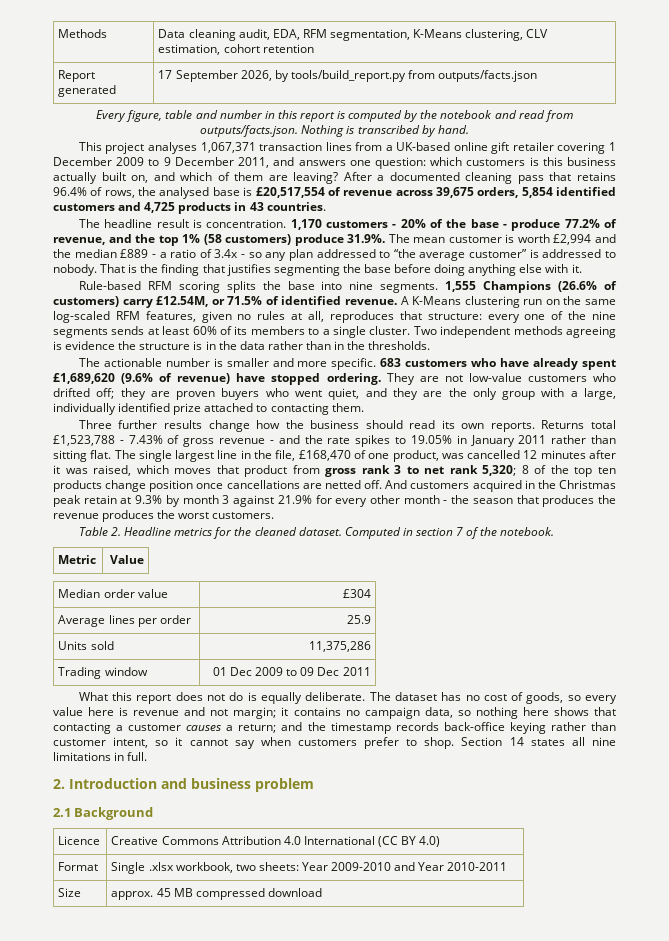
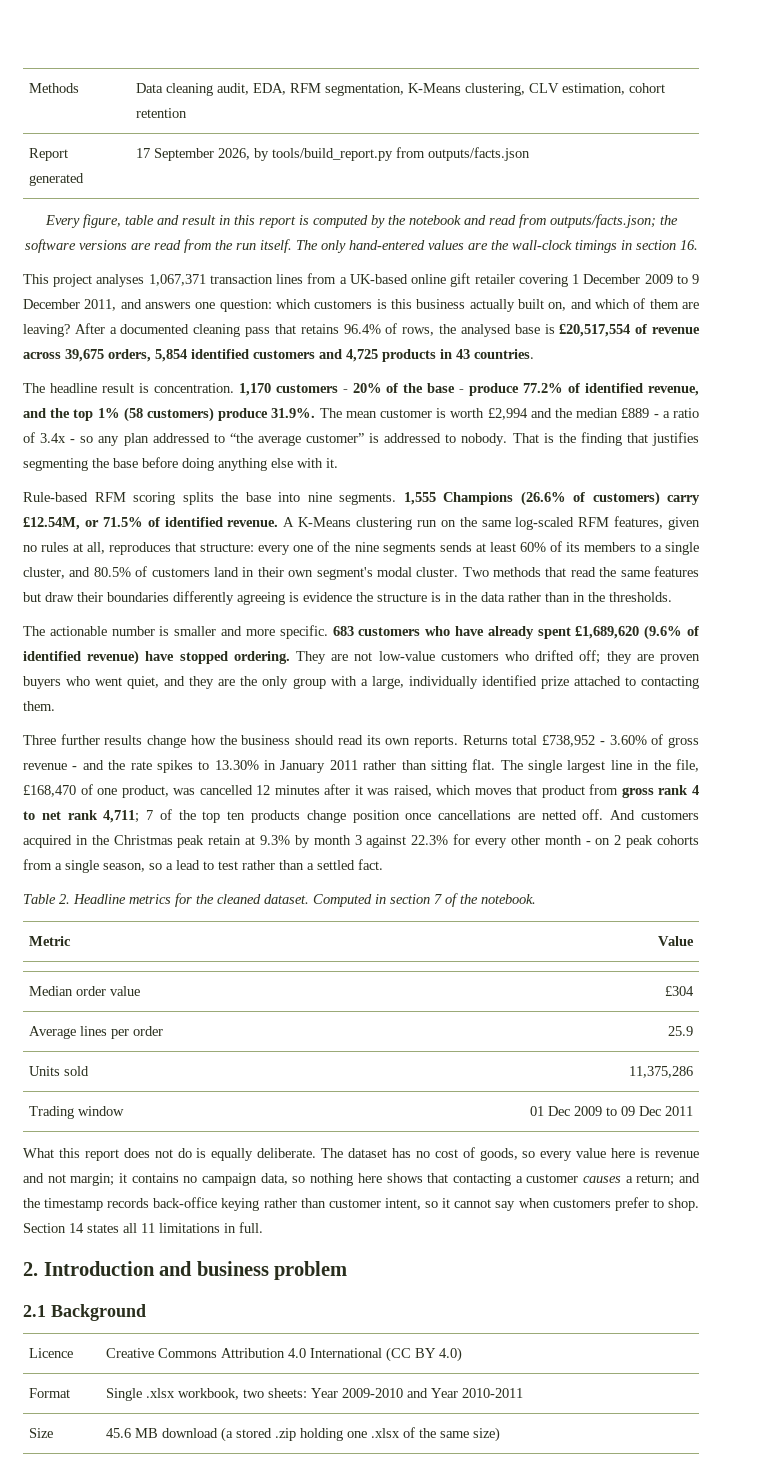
- Every figure, table and number in this report is computed by the notebook and read from outputs/facts.json. Nothing is transcribed by hand.
+ Every figure, table and result in this report is computed by the notebook and read from outputs/facts.json; the software versions are read from the run itself. The only hand-entered values are the wall-clock timings in section 16.
- 1,170 customers - 20% of the base - produce 77.2% of revenue, and the top 1% (58 customers) produce 31.9%. The mean customer is worth £2,994 and the median £889 - a ratio of 3.4x - so any plan addressed to “the average customer” is addressed to nobody.
+ 1,170 customers - 20% of the base - produce 77.2% of identified revenue, and the top 1% (58 customers) produce 31.9%. The mean customer is worth £2,994 and the median £889 - a ratio of 3.4x - so any plan addressed to “the average customer” is addressed to nobody.
- A K-Means clustering run on the same log-scaled RFM features, given no rules at all, reproduces that structure: every one of the nine segments sends at least 60% of its members to a single cluster. Two independent methods agreeing is evidence the structure is in the data rather than in the thresholds.
+ A K-Means clustering run on the same log-scaled RFM features, given no rules at all, reproduces that structure: every one of the nine segments sends at least 60% of its members to a single cluster, and 80.5% of customers land in their own segment's modal cluster. Two methods that read the same features but draw their boundaries differently agreeing is evidence the structure is in the data rather than in the thresholds.
- 683 customers who have already spent £1,689,620 (9.6% of revenue) have stopped ordering.
+ 683 customers who have already spent £1,689,620 (9.6% of identified revenue) have stopped ordering.
- Returns total £1,523,788 - 7.43% of gross revenue - and the rate spikes to 19.05% in January 2011 rather than sitting flat.
+ Returns total £738,952 - 3.60% of gross revenue - and the rate spikes to 13.30% in January 2011 rather than sitting flat.
- The single largest line in the file, £168,470 of one product, was cancelled 12 minutes after it was raised, which moves that product from gross rank 3 to net rank 5,320; 8 of the top ten products change position once cancellations are netted off.
+ The single largest line in the file, £168,470 of one product, was cancelled 12 minutes after it was raised, which moves that product from gross rank 4 to net rank 4,711; 7 of the top ten products change position once cancellations are netted off.
- And customers acquired in the Christmas peak retain at 9.3% by month 3 against 21.9% for every other month - the season that produces the revenue produces the worst customers.
+ And customers acquired in the Christmas peak retain at 9.3% by month 3 against 22.3% for every other month - on 2 peak cohorts from a single season, so a lead to test rather than a settled fact.
- Section 14 states all nine limitations in full.
+ Section 14 states all 11 limitations in full.
- Size | approx. 45 MB compressed download
+ Size | 45.6 MB download (a stored .zip holding one .xlsx of the same size)

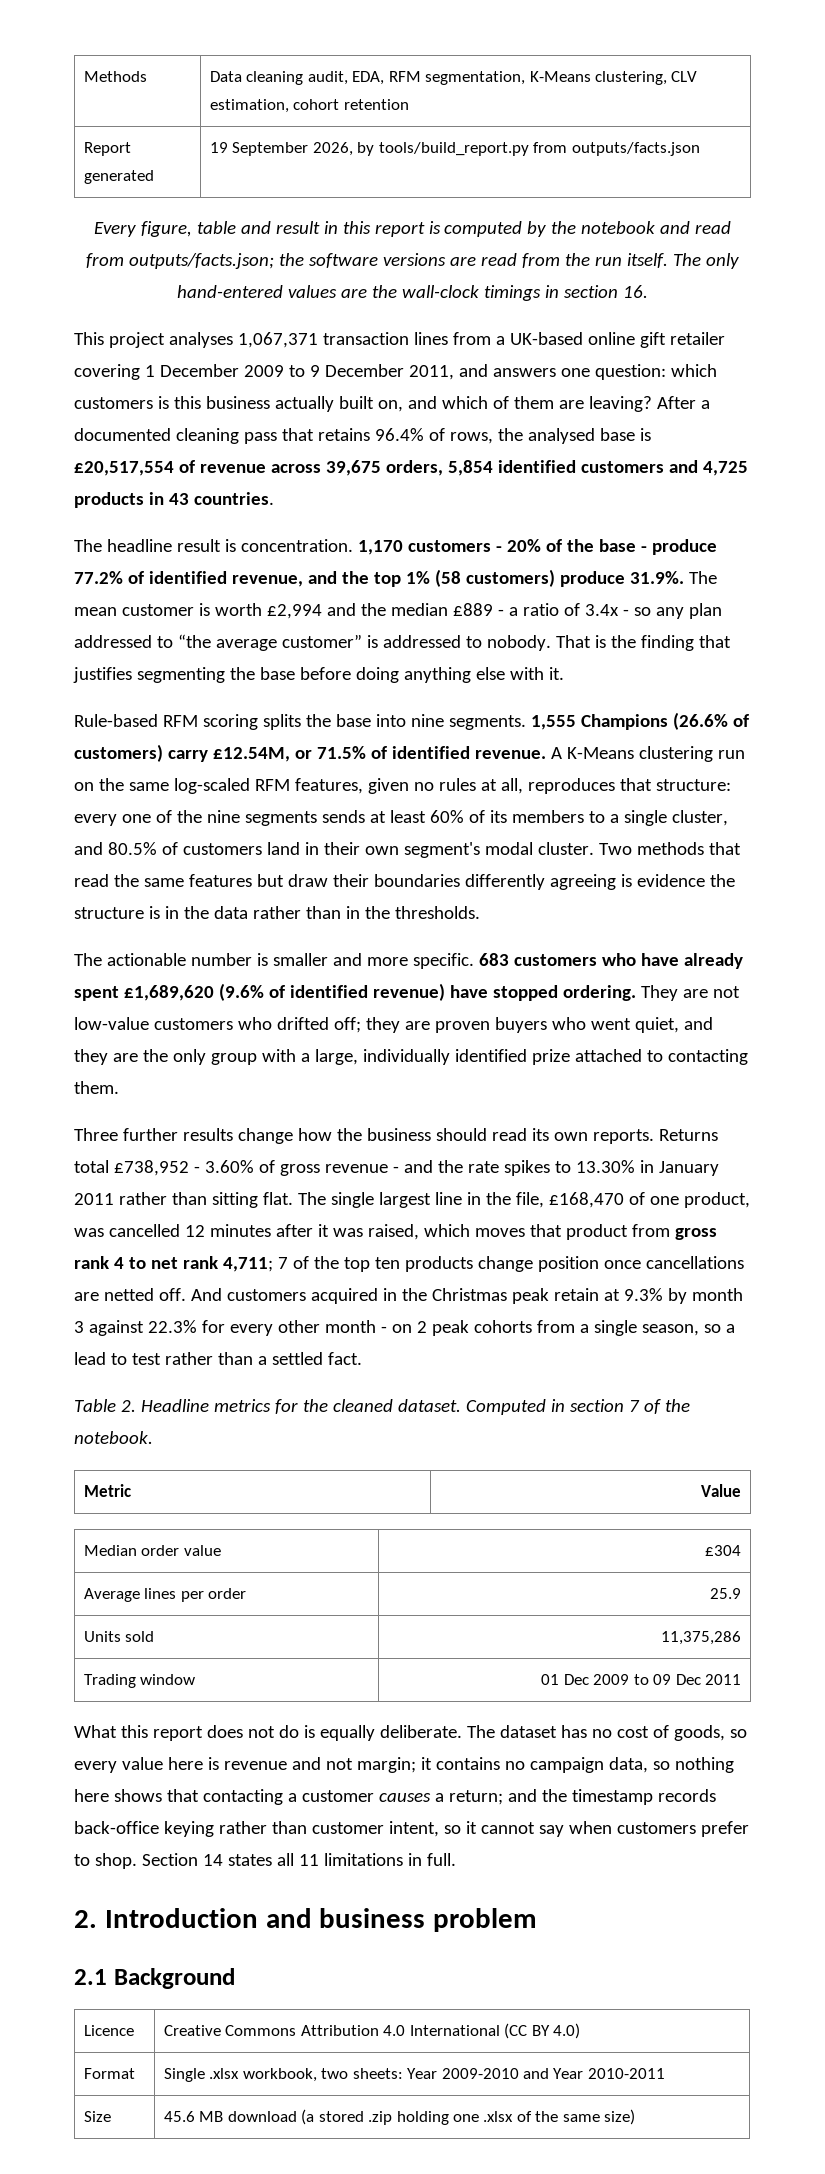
- Report generated | 17 September 2026, by tools/build_report.py from outputs/facts.json
+ Report generated | 19 September 2026, by tools/build_report.py from outputs/facts.json

